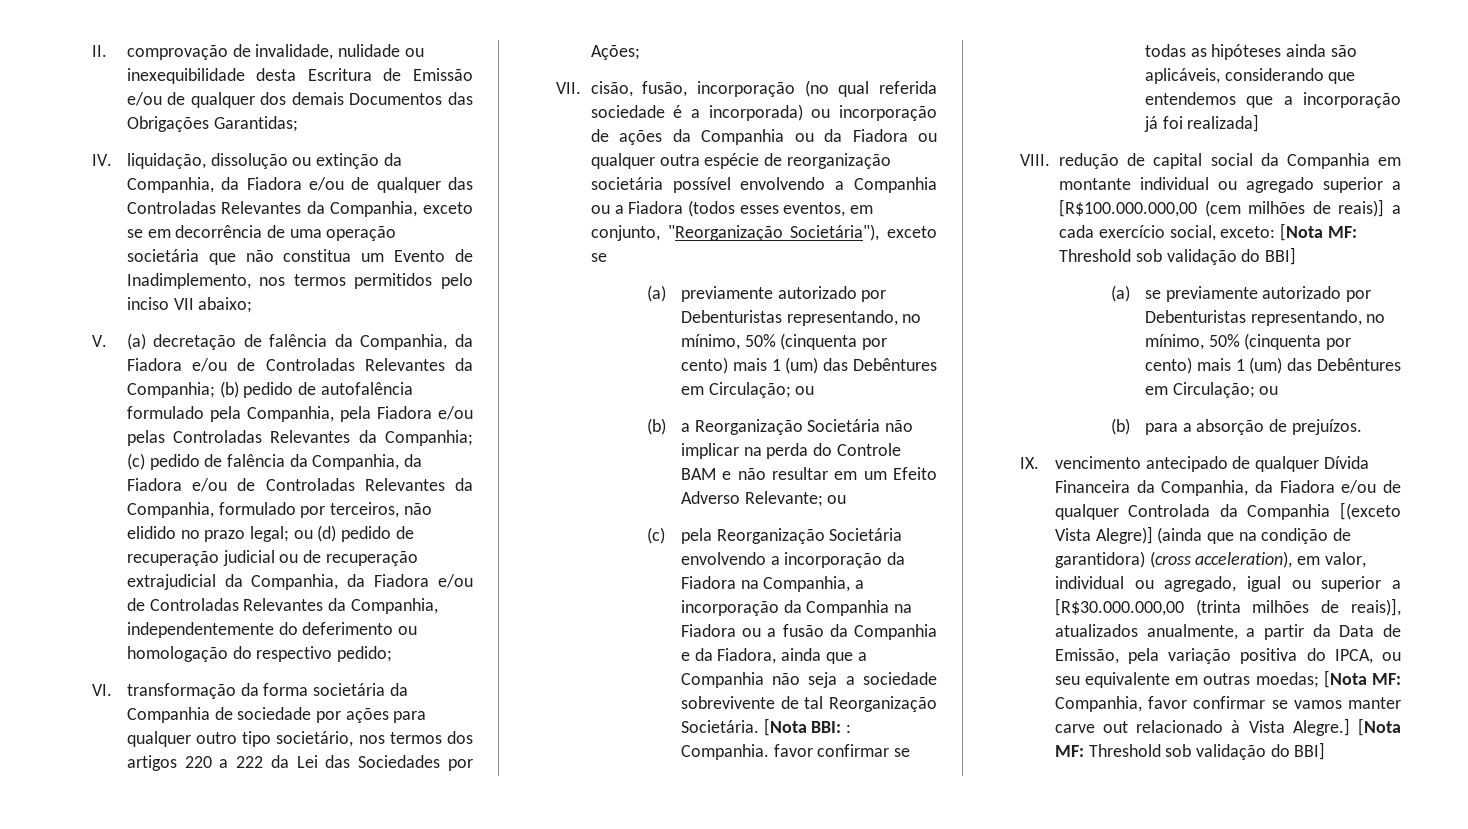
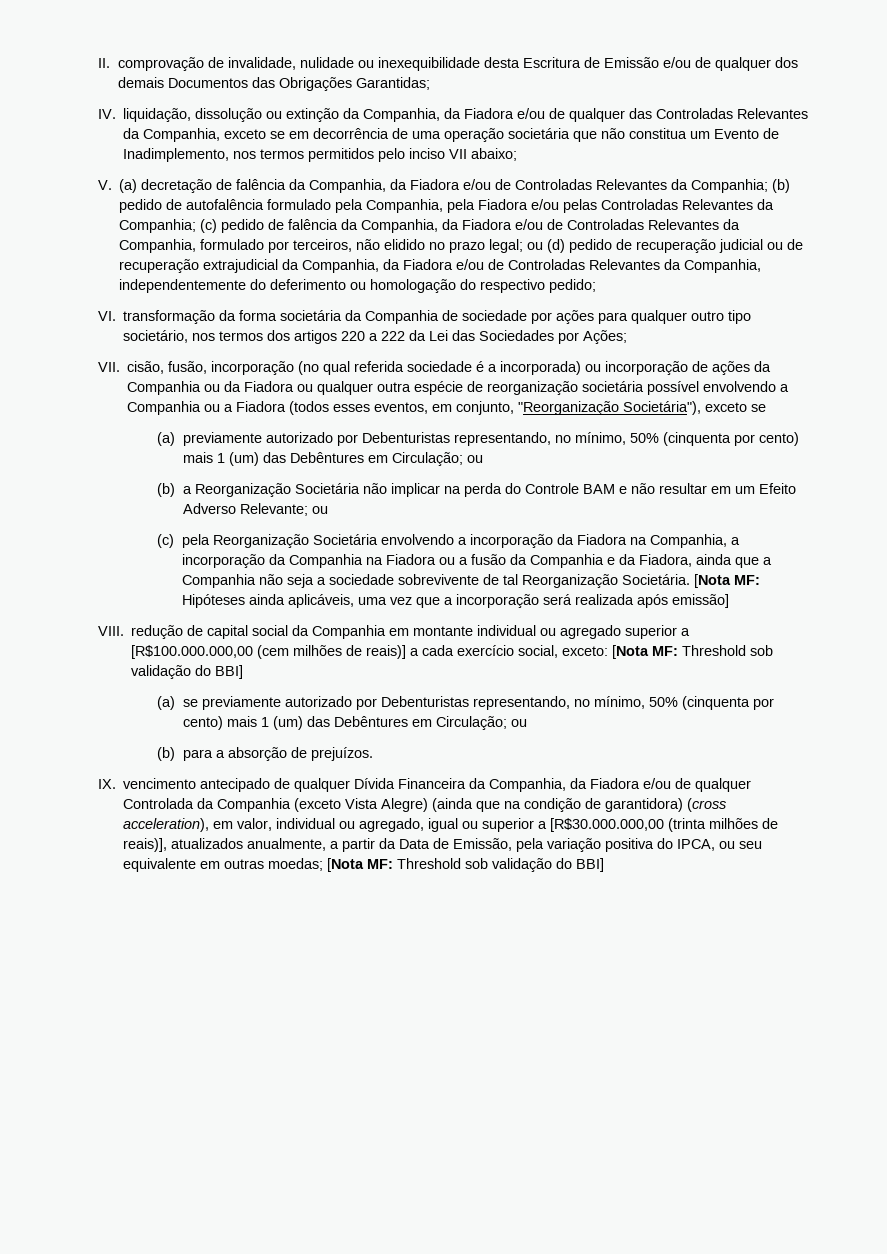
- [Nota BBI: : Companhia. favor confirmar se todas as hipóteses ainda são aplicáveis, considerando que entendemos que a incorporação já foi realizada]
+ [Nota MF: Hipóteses ainda aplicáveis, uma vez que a incorporação será realizada após emissão]
- IX. vencimento antecipado de qualquer Dívida Financeira da Companhia, da Fiadora e/ou de qualquer Controlada da Companhia [(exceto Vista Alegre)] (ainda que na condição de garantidora) (cross acceleration), em valor, individual ou agregado, igual ou superior a [R$30.000.000,00 (trinta milhões de reais)], atualizados anualmente, a partir da Data de Emissão, pela variação positiva do IPCA, ou seu equivalente em outras moedas;
+ IX. vencimento antecipado de qualquer Dívida Financeira da Companhia, da Fiadora e/ou de qualquer Controlada da Companhia (exceto Vista Alegre) (ainda que na condição de garantidora) (cross acceleration), em valor, individual ou agregado, igual ou superior a [R$30.000.000,00 (trinta milhões de reais)], atualizados anualmente, a partir da Data de Emissão, pela variação positiva do IPCA, ou seu equivalente em outras moedas;
- Companhia, favor confirmar se vamos manter carve out relacionado à Vista Alegre.] [Nota MF:

